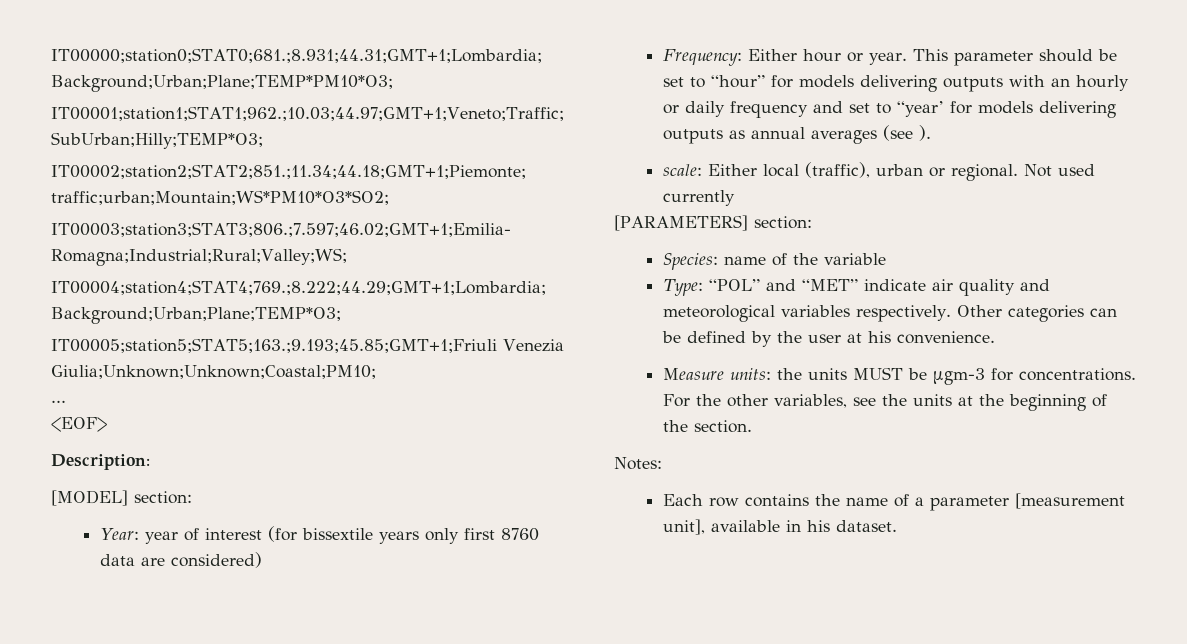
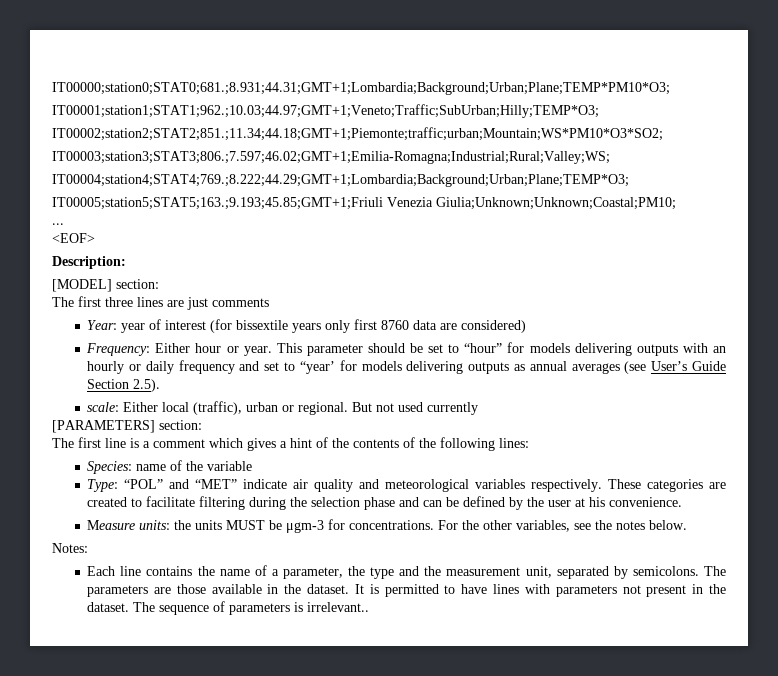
+ The first three lines are just comments
- This parameter should be set to “hour” for models delivering outputs with an hourly or daily frequency and set to “year’ for models delivering outputs as annual averages (see ).
+ This parameter should be set to “hour” for models delivering outputs with an hourly or daily frequency and set to “year’ for models delivering outputs as annual averages (see User’s Guide Section 2.5).
- Not used currently
+ But not used currently
+ The first line is a comment which gives a hint of the contents of the following lines:
- Other categories can be defined by the user at his convenience.
+ These categories are created to facilitate filtering during the selection phase and can be defined by the user at his convenience.
- For the other variables, see the units at the beginning of the section.
+ For the other variables, see the notes below.
- Each row contains the name of a parameter [measurement unit], available in his dataset.
+ Each line contains the name of a parameter, the type and the measurement unit, separated by semicolons. The parameters are those available in the dataset. It is permitted to have lines with parameters not present in the dataset. The sequence of parameters is irrelevant..

